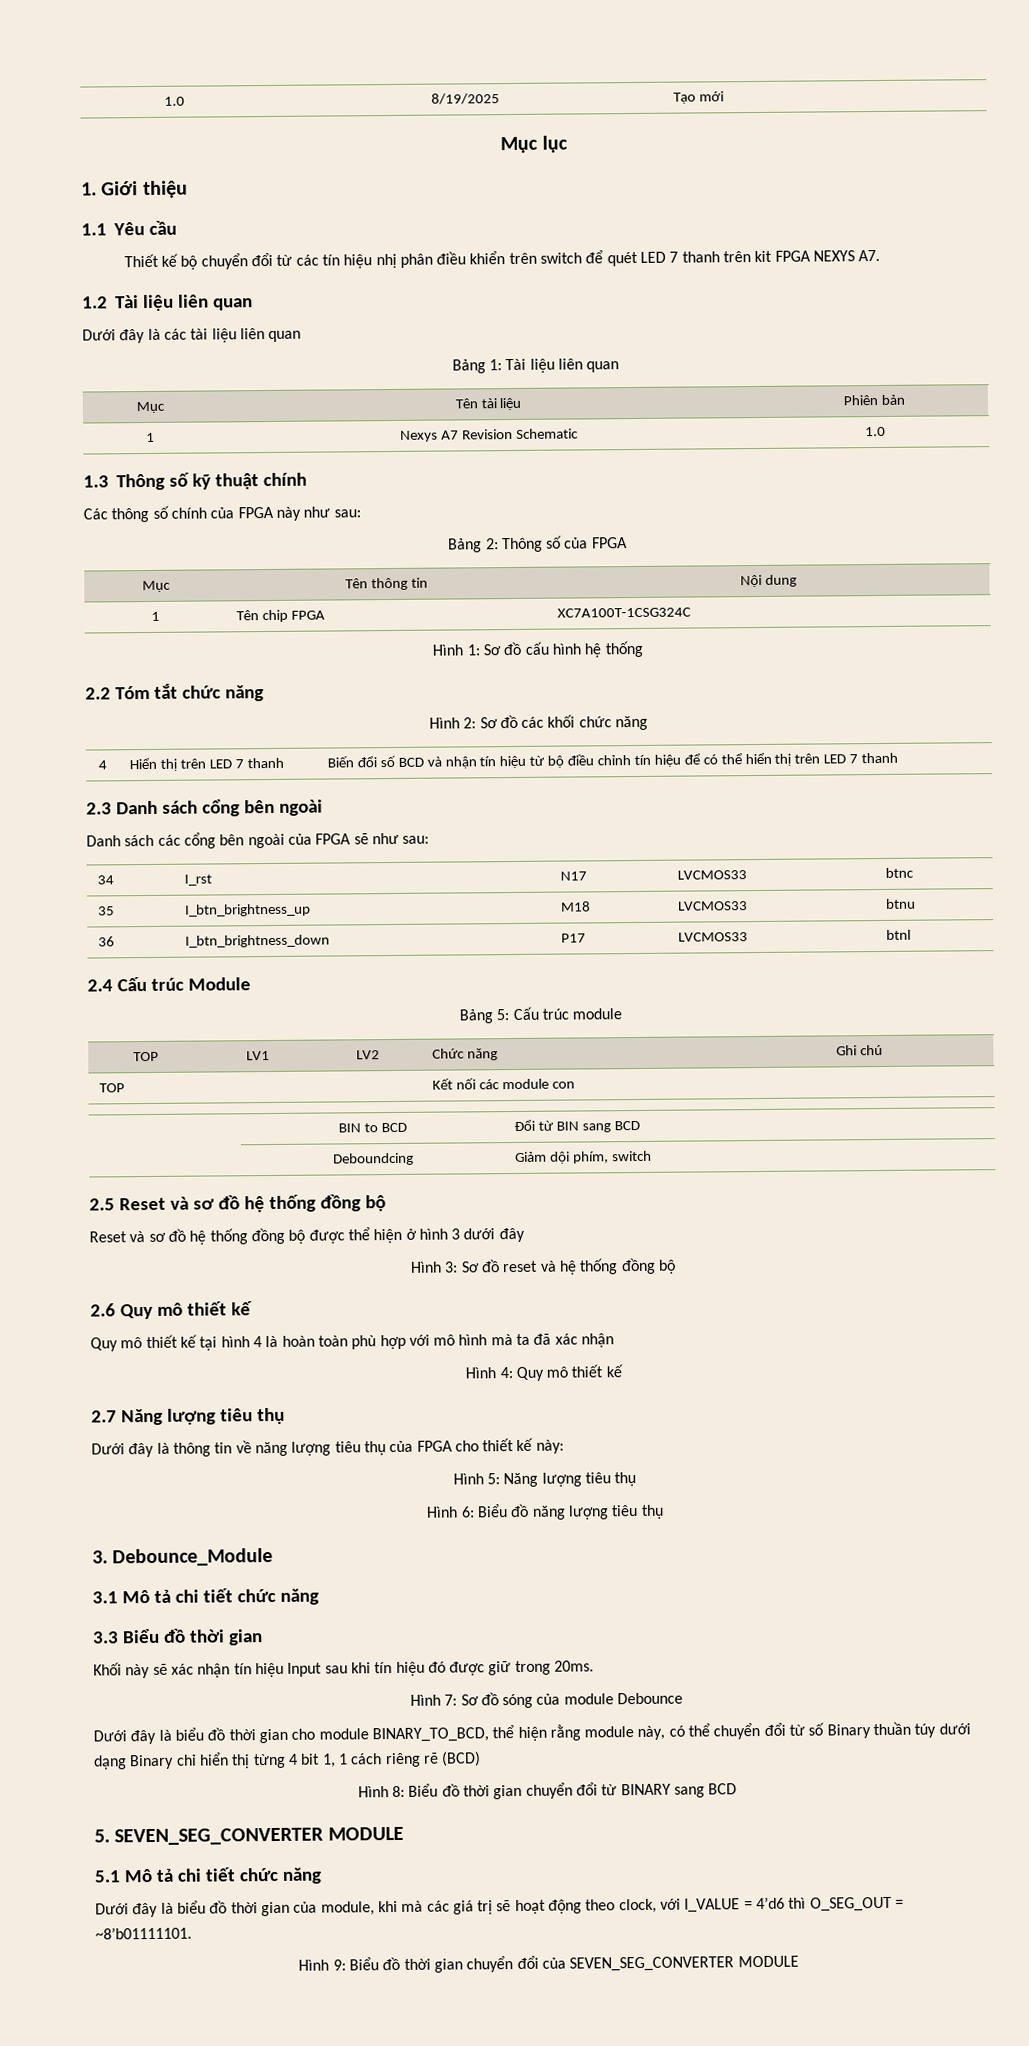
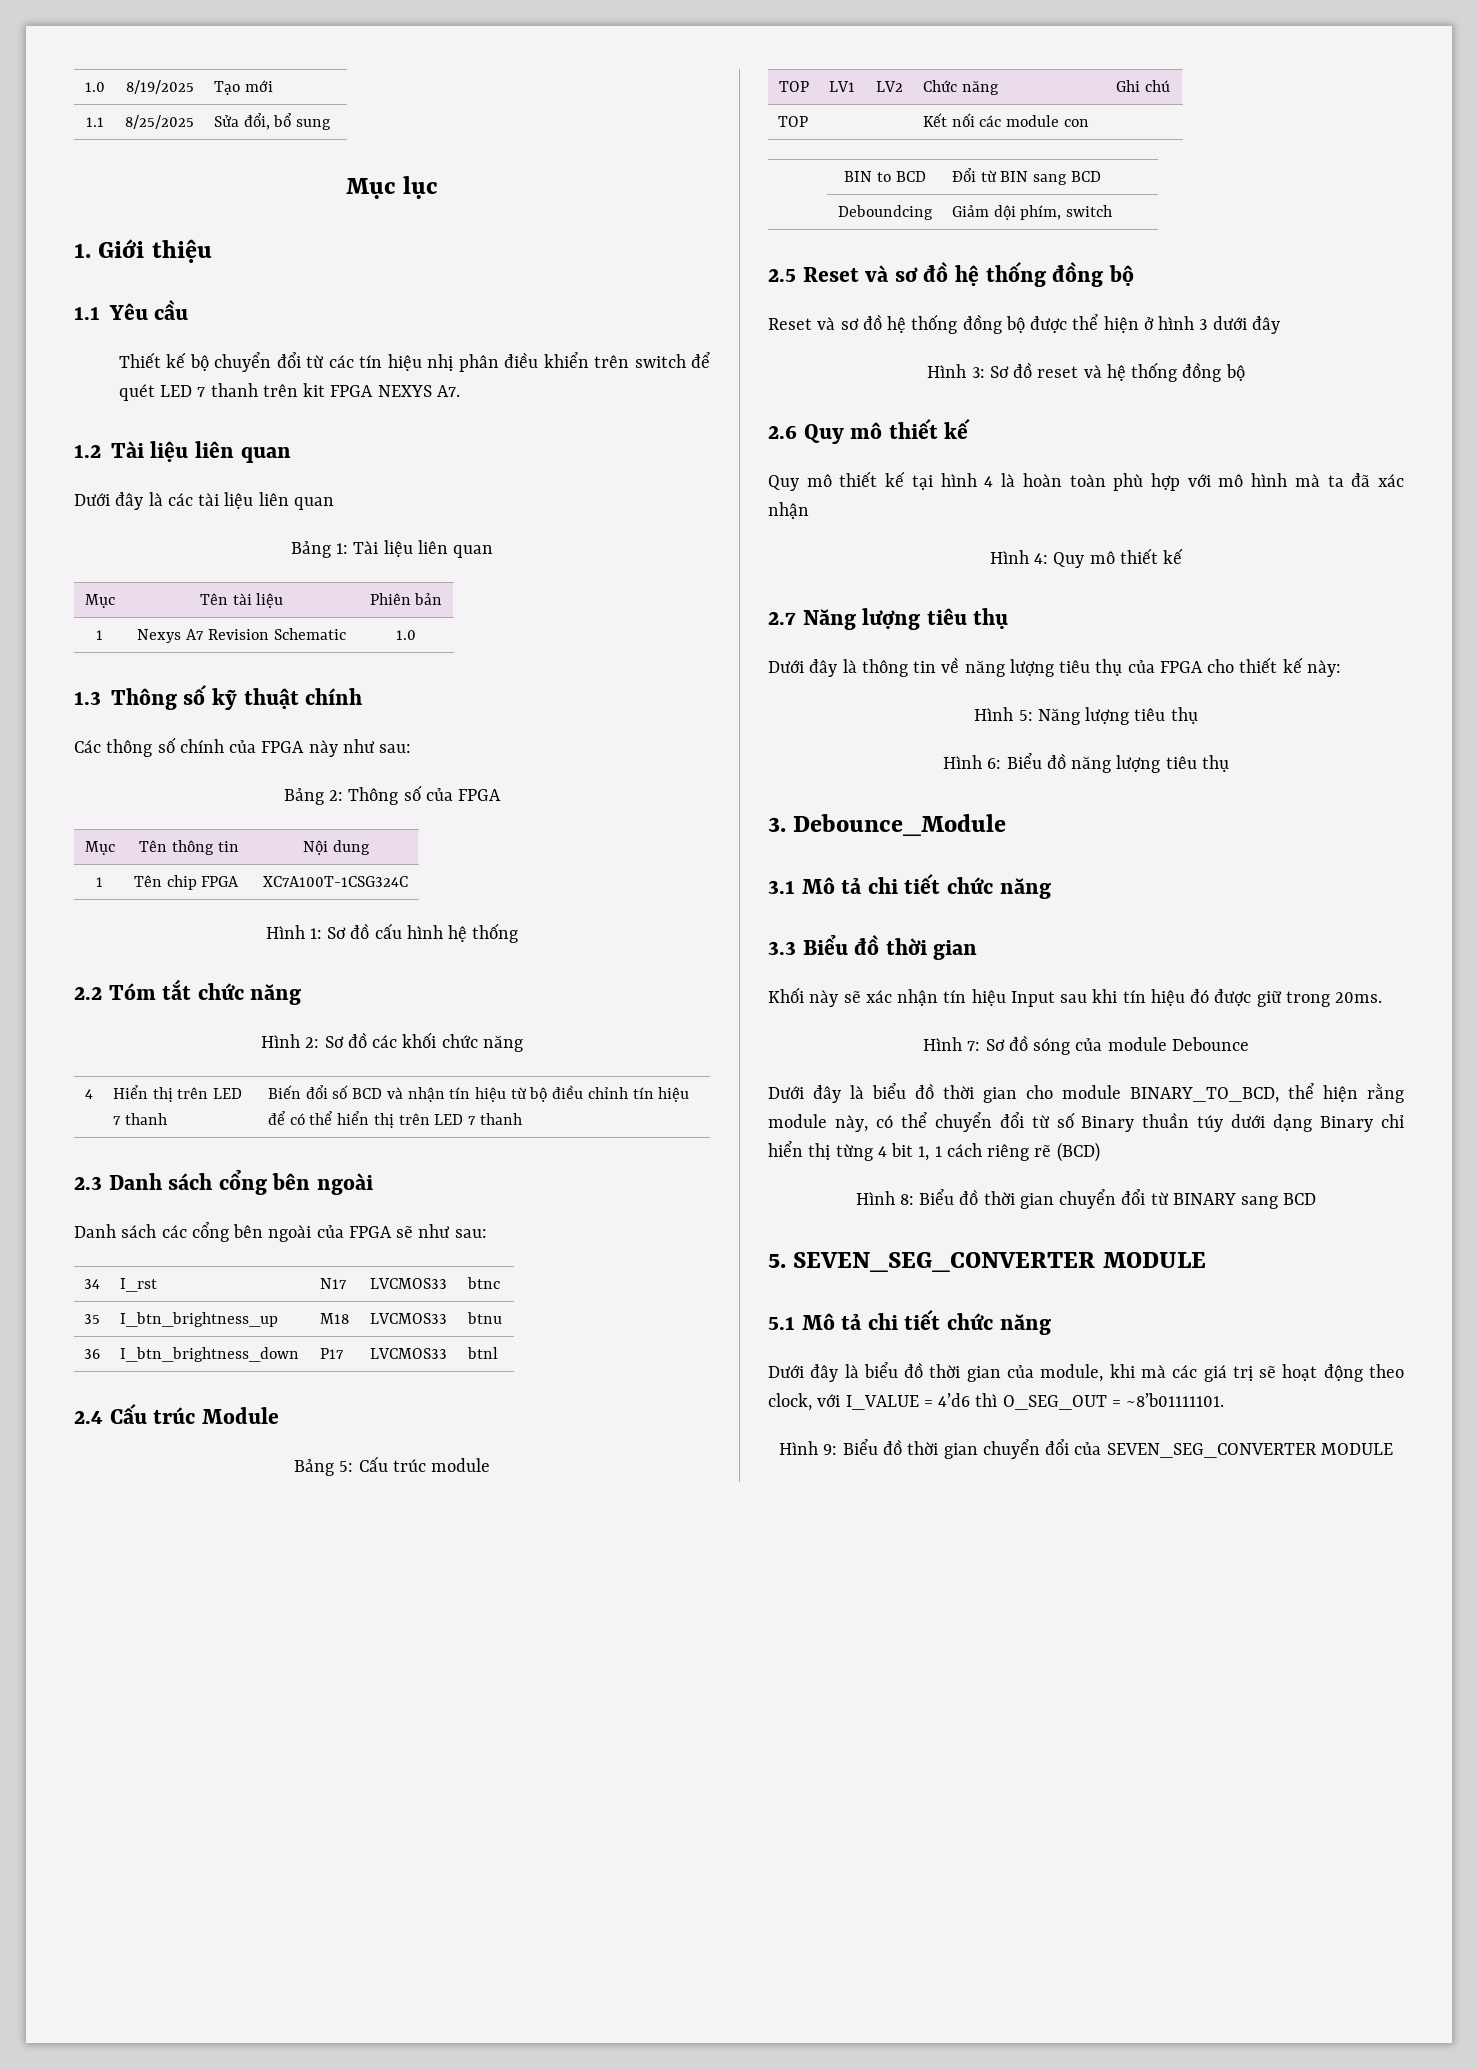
+ 1.1 | 8/25/2025 | Sửa đổi, bổ sung

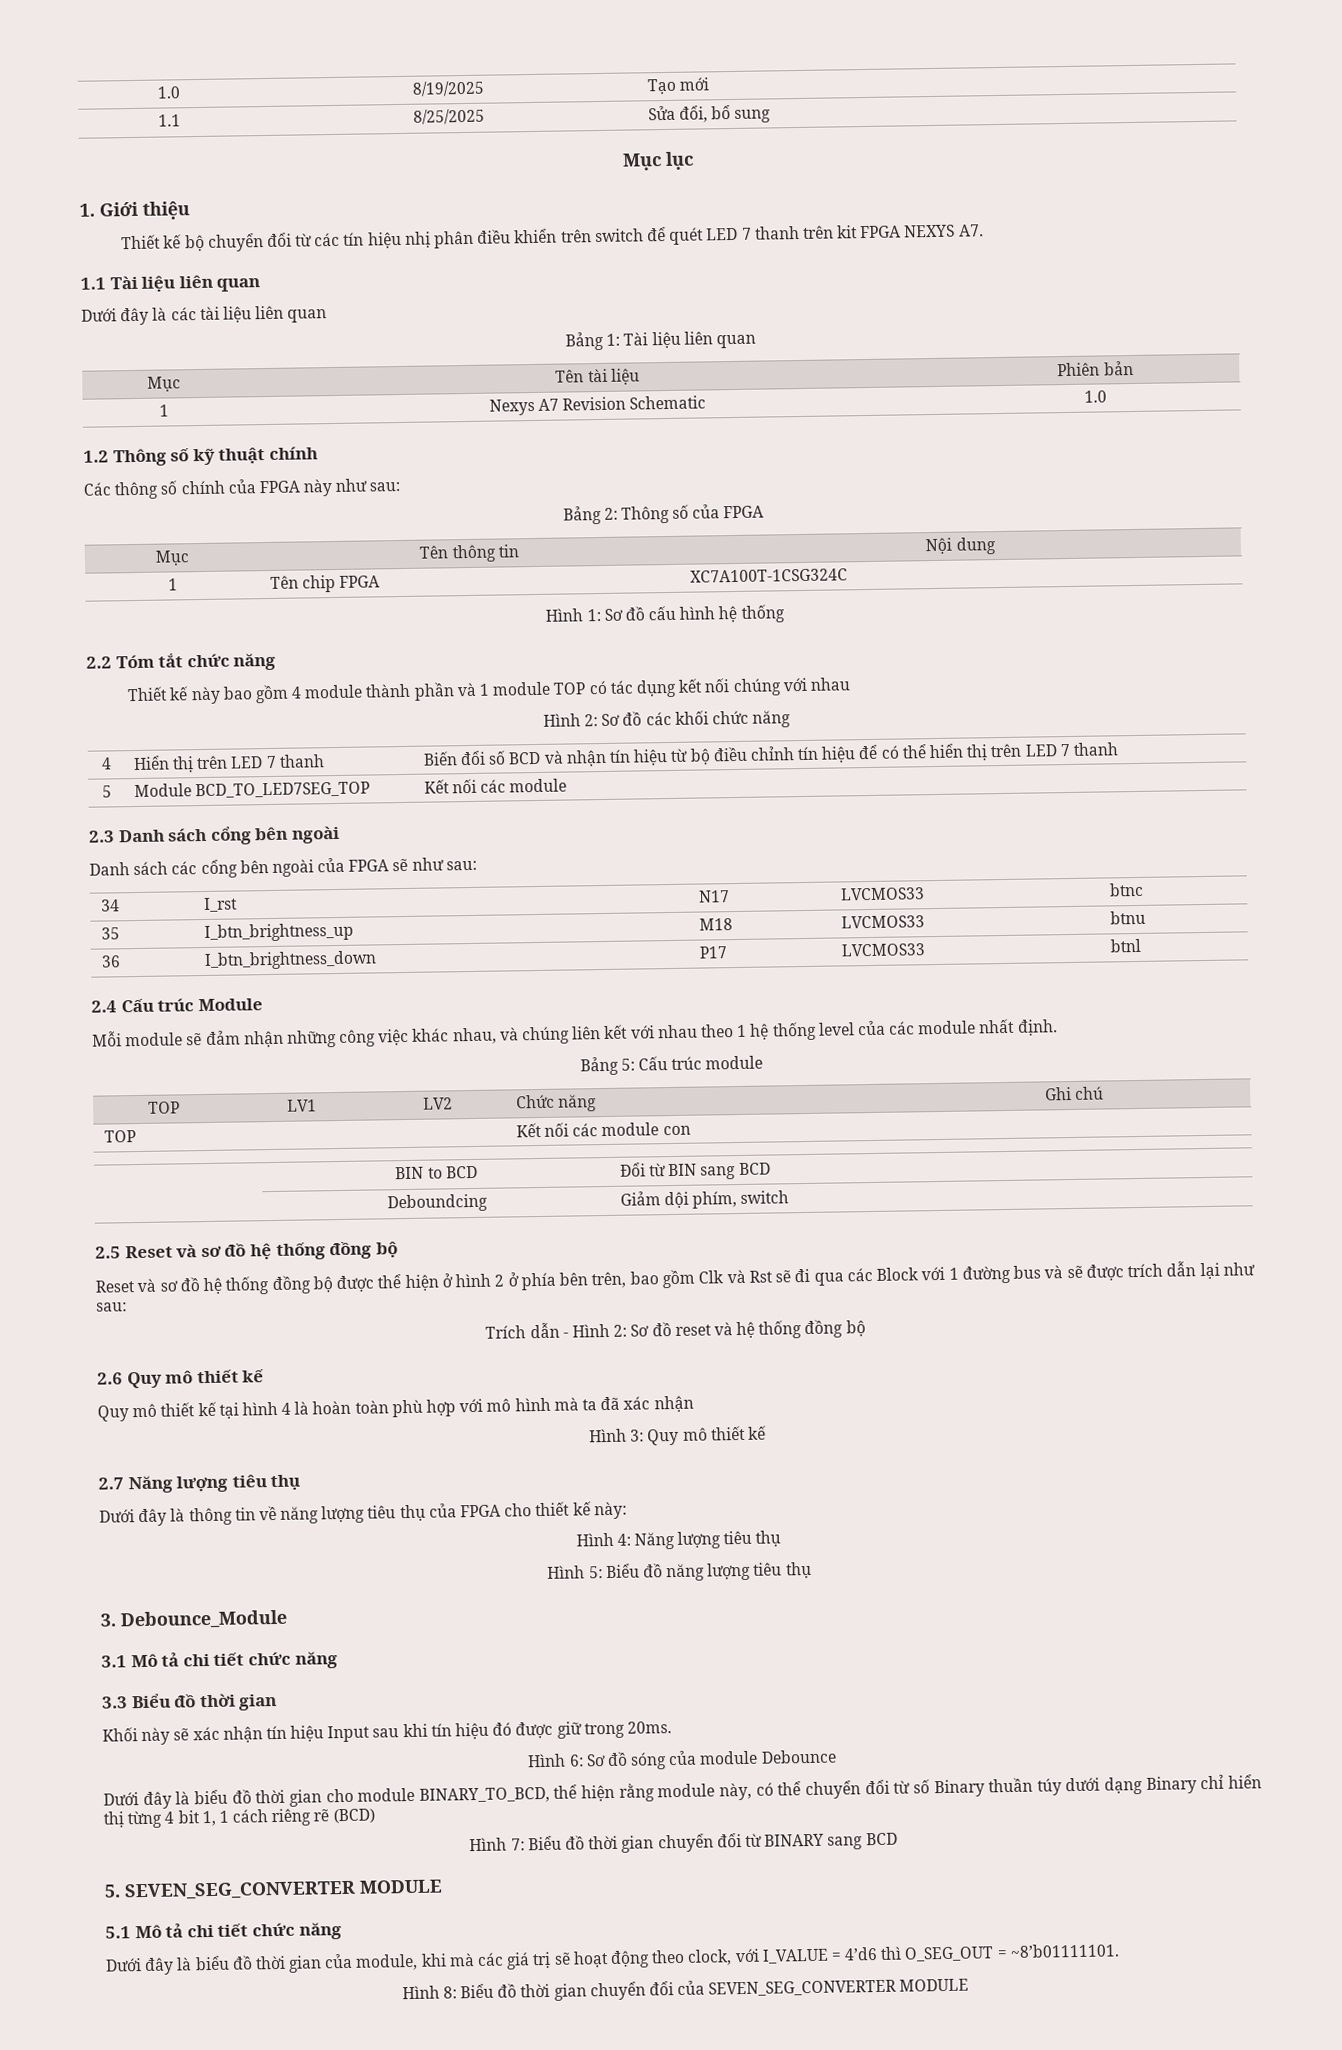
- 1.1 Yêu cầu
- 1.2 Tài liệu liên quan
+ 1.1 Tài liệu liên quan
- 1.3 Thông số kỹ thuật chính
+ 1.2 Thông số kỹ thuật chính
+ Thiết kế này bao gồm 4 module thành phần và 1 module TOP có tác dụng kết nối chúng với nhau
+ 5 | Module BCD_TO_LED7SEG_TOP | Kết nối các module
+ Mỗi module sẽ đảm nhận những công việc khác nhau, và chúng liên kết với nhau theo 1 hệ thống level của các module nhất định.
- Reset và sơ đồ hệ thống đồng bộ được thể hiện ở hình 3 dưới đây
- Hình 3: Sơ đồ reset và hệ thống đồng bộ
+ Reset và sơ đồ hệ thống đồng bộ được thể hiện ở hình 2 ở phía bên trên, bao gồm Clk và Rst sẽ đi qua các Block với 1 đường bus và sẽ được trích dẫn lại như sau:
+ Trích dẫn - Hình 2: Sơ đồ reset và hệ thống đồng bộ
- Hình 4: Quy mô thiết kế
+ Hình 3: Quy mô thiết kế
- Hình 5: Năng lượng tiêu thụ
+ Hình 4: Năng lượng tiêu thụ
- Hình 6: Biểu đồ năng lượng tiêu thụ
+ Hình 5: Biểu đồ năng lượng tiêu thụ
- Hình 7: Sơ đồ sóng của module Debounce
+ Hình 6: Sơ đồ sóng của module Debounce
- Hình 8: Biểu đồ thời gian chuyển đổi từ BINARY sang BCD
+ Hình 7: Biểu đồ thời gian chuyển đổi từ BINARY sang BCD
- Hình 9: Biểu đồ thời gian chuyển đổi của SEVEN_SEG_CONVERTER MODULE
+ Hình 8: Biểu đồ thời gian chuyển đổi của SEVEN_SEG_CONVERTER MODULE

